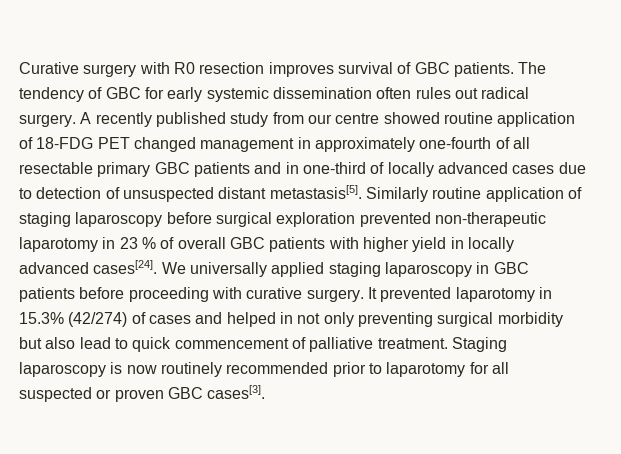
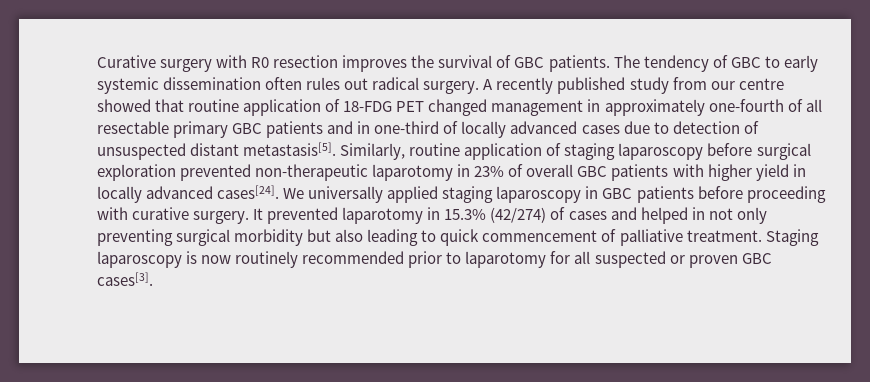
- Curative surgery with R0 resection improves survival of GBC patients.
+ Curative surgery with R0 resection improves the survival of GBC patients.
- The tendency of GBC for early systemic dissemination often rules out radical surgery.
+ The tendency of GBC to early systemic dissemination often rules out radical surgery.
- A recently published study from our centre showed routine application of 18-FDG PET changed management in approximately one-fourth of all resectable primary GBC patients and in one-third of locally advanced cases due to detection of unsuspected distant metastasis[5].
+ A recently published study from our centre showed that routine application of 18-FDG PET changed management in approximately one-fourth of all resectable primary GBC patients and in one-third of locally advanced cases due to detection of unsuspected distant metastasis[5].
- Similarly routine application of staging laparoscopy before surgical exploration prevented non-therapeutic laparotomy in 23 % of overall GBC patients with higher yield in locally advanced cases[24].
+ Similarly, routine application of staging laparoscopy before surgical exploration prevented non-therapeutic laparotomy in 23% of overall GBC patients with higher yield in locally advanced cases[24].
- It prevented laparotomy in 15.3% (42/274) of cases and helped in not only preventing surgical morbidity but also lead to quick commencement of palliative treatment.
+ It prevented laparotomy in 15.3% (42/274) of cases and helped in not only preventing surgical morbidity but also leading to quick commencement of palliative treatment.

